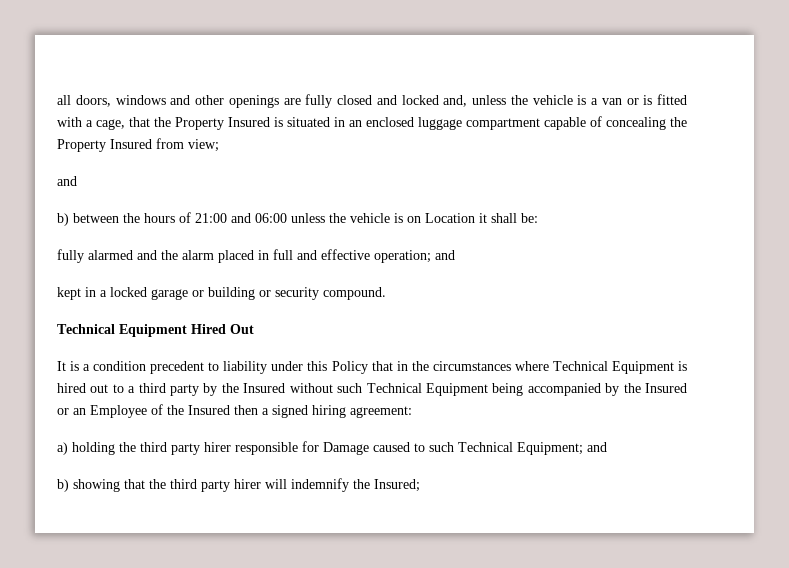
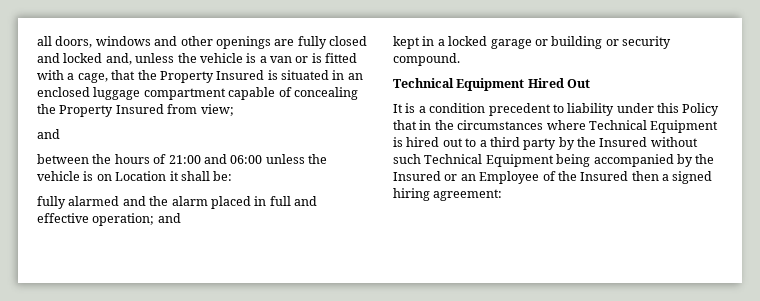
- b) between the hours of 21:00 and 06:00 unless the vehicle is on Location it shall be:
+ between the hours of 21:00 and 06:00 unless the vehicle is on Location it shall be:
- a) holding the third party hirer responsible for Damage caused to such Technical Equipment; and
- b) showing that the third party hirer will indemnify the Insured;

